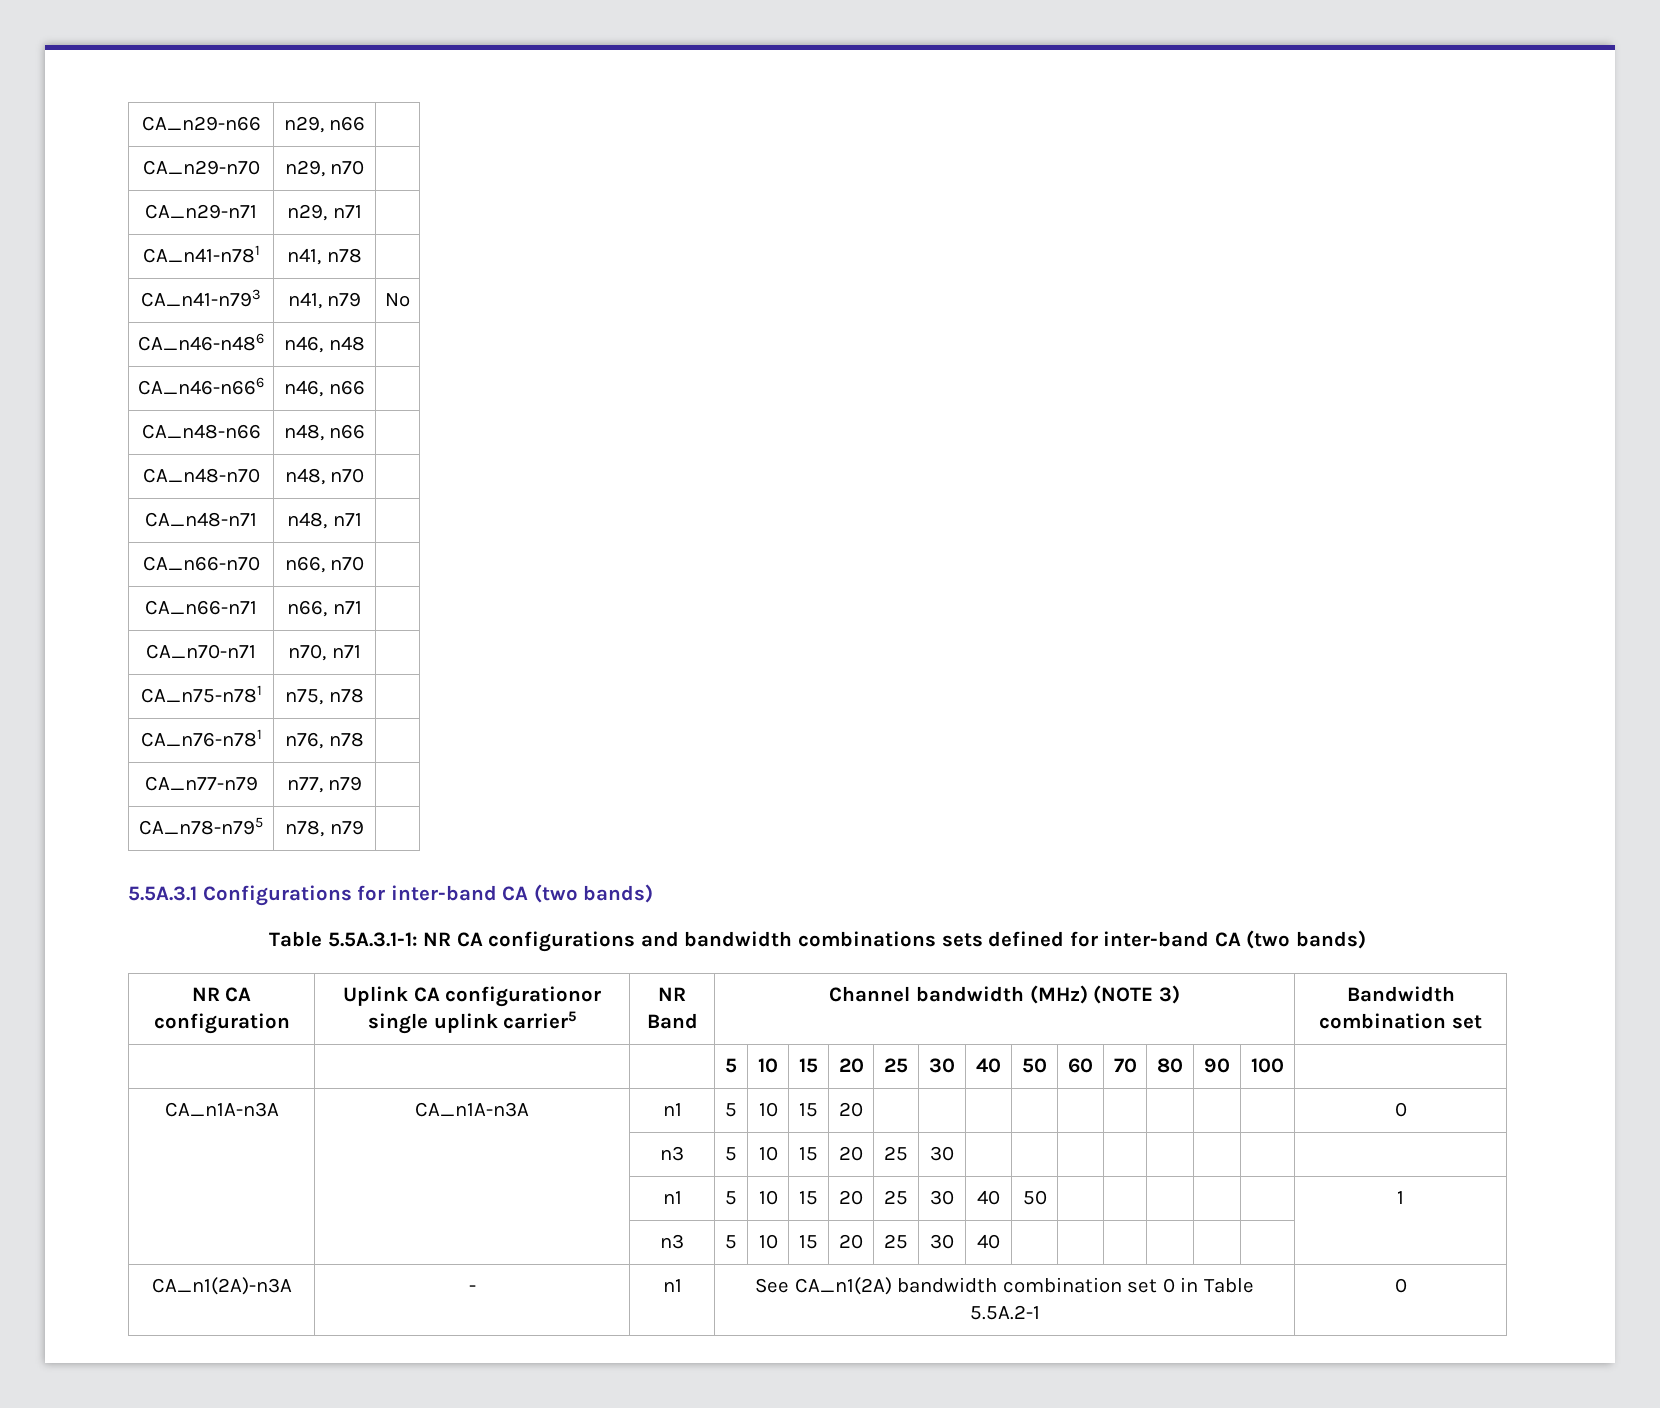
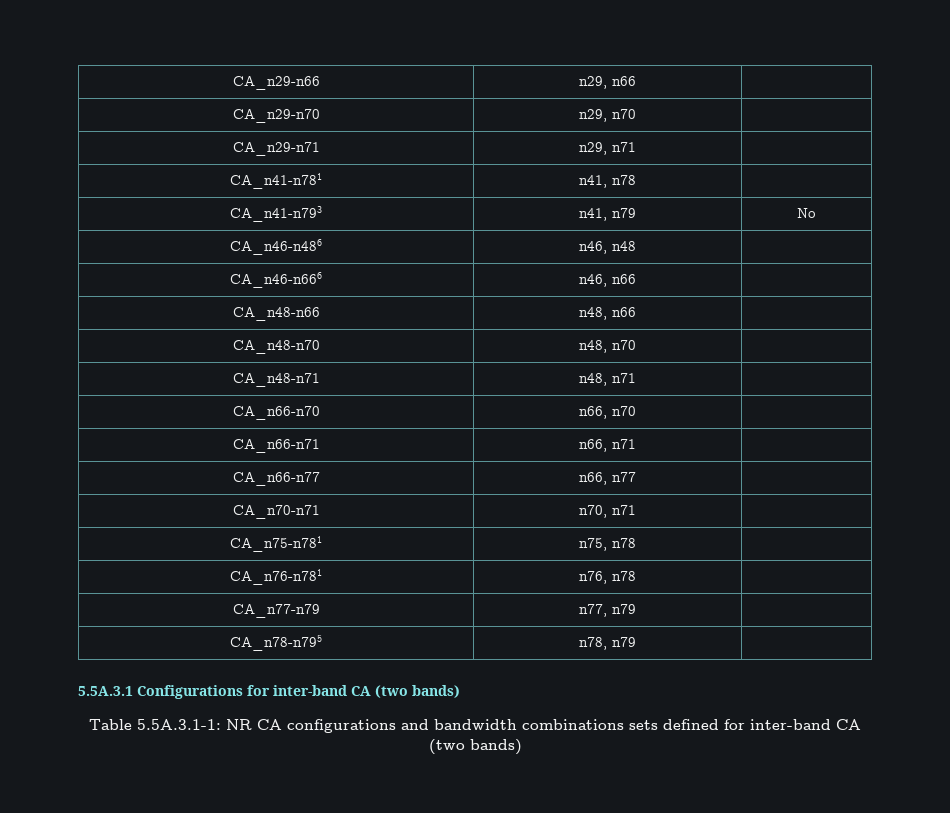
+ CA_n66-n77 | n66, n77 |
- NR CA configuration | Uplink CA configurationor single uplink carrier5 | NR Band | Channel bandwidth (MHz) (NOTE 3) | Bandwidth combination set
- | | | 5 | 10 | 15 | 20 | 25 | 30 | 40 | 50 | 60 | 70 | 80 | 90 | 100 |
- CA_n1A-n3A | CA_n1A-n3A | n1 | 5 | 10 | 15 | 20 | | | | | | | | | | 0
- | | n3 | 5 | 10 | 15 | 20 | 25 | 30 | | | | | | | |
- | | n1 | 5 | 10 | 15 | 20 | 25 | 30 | 40 | 50 | | | | | | 1
- | | n3 | 5 | 10 | 15 | 20 | 25 | 30 | 40 | | | | | | |
- CA_n1(2A)-n3A | - | n1 | See CA_n1(2A) bandwidth combination set 0 in Table 5.5A.2-1 | 0

